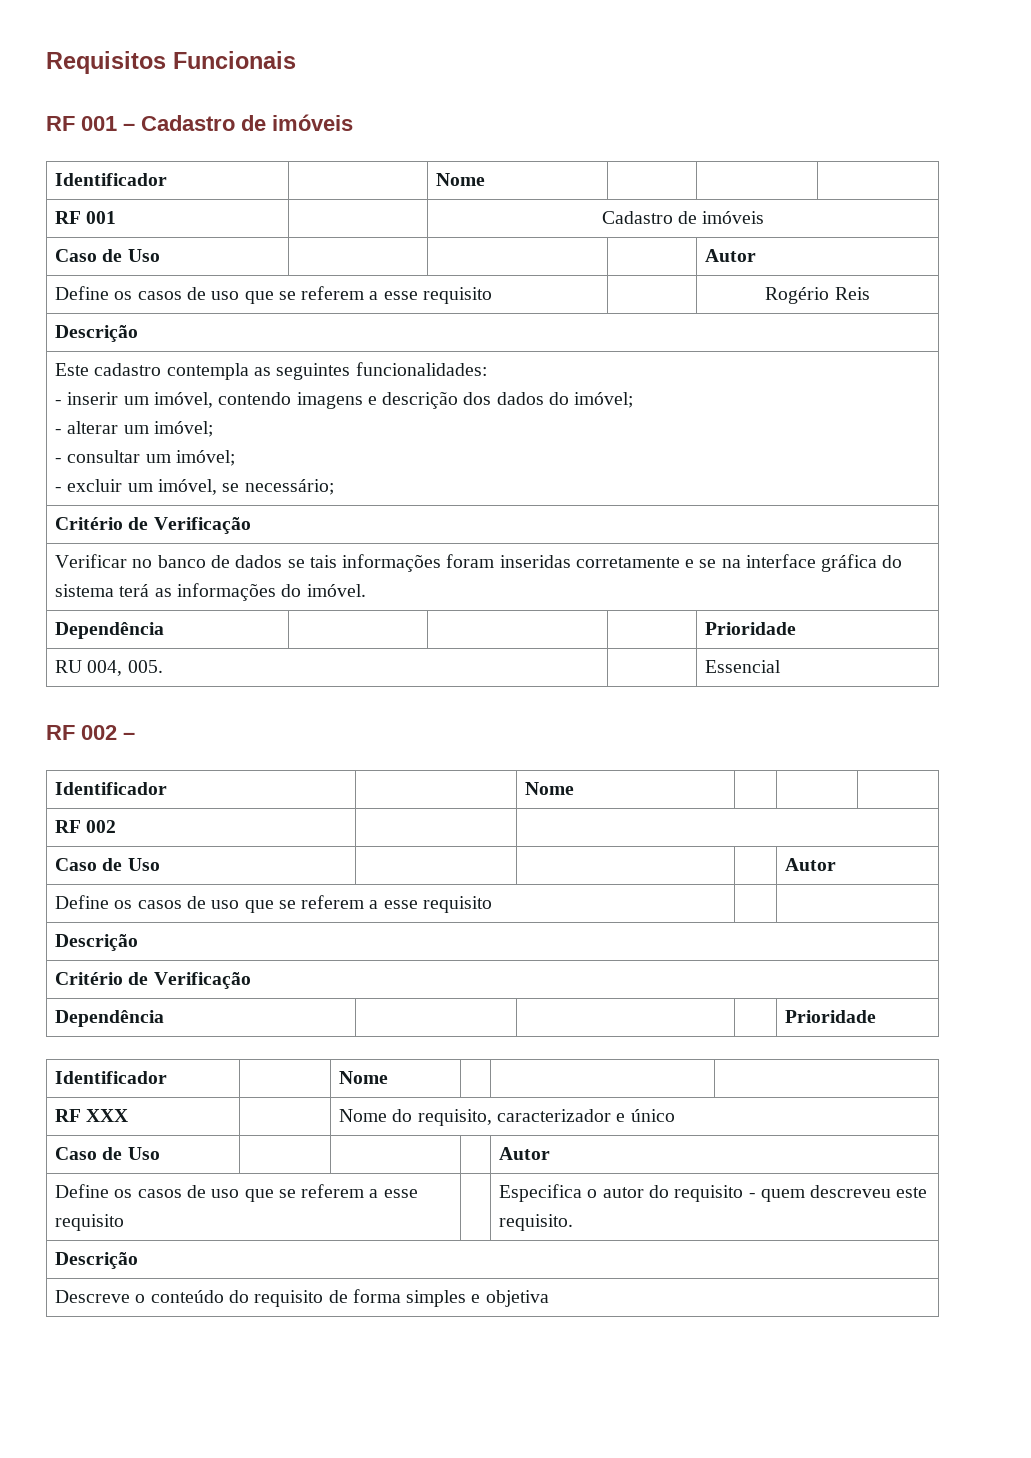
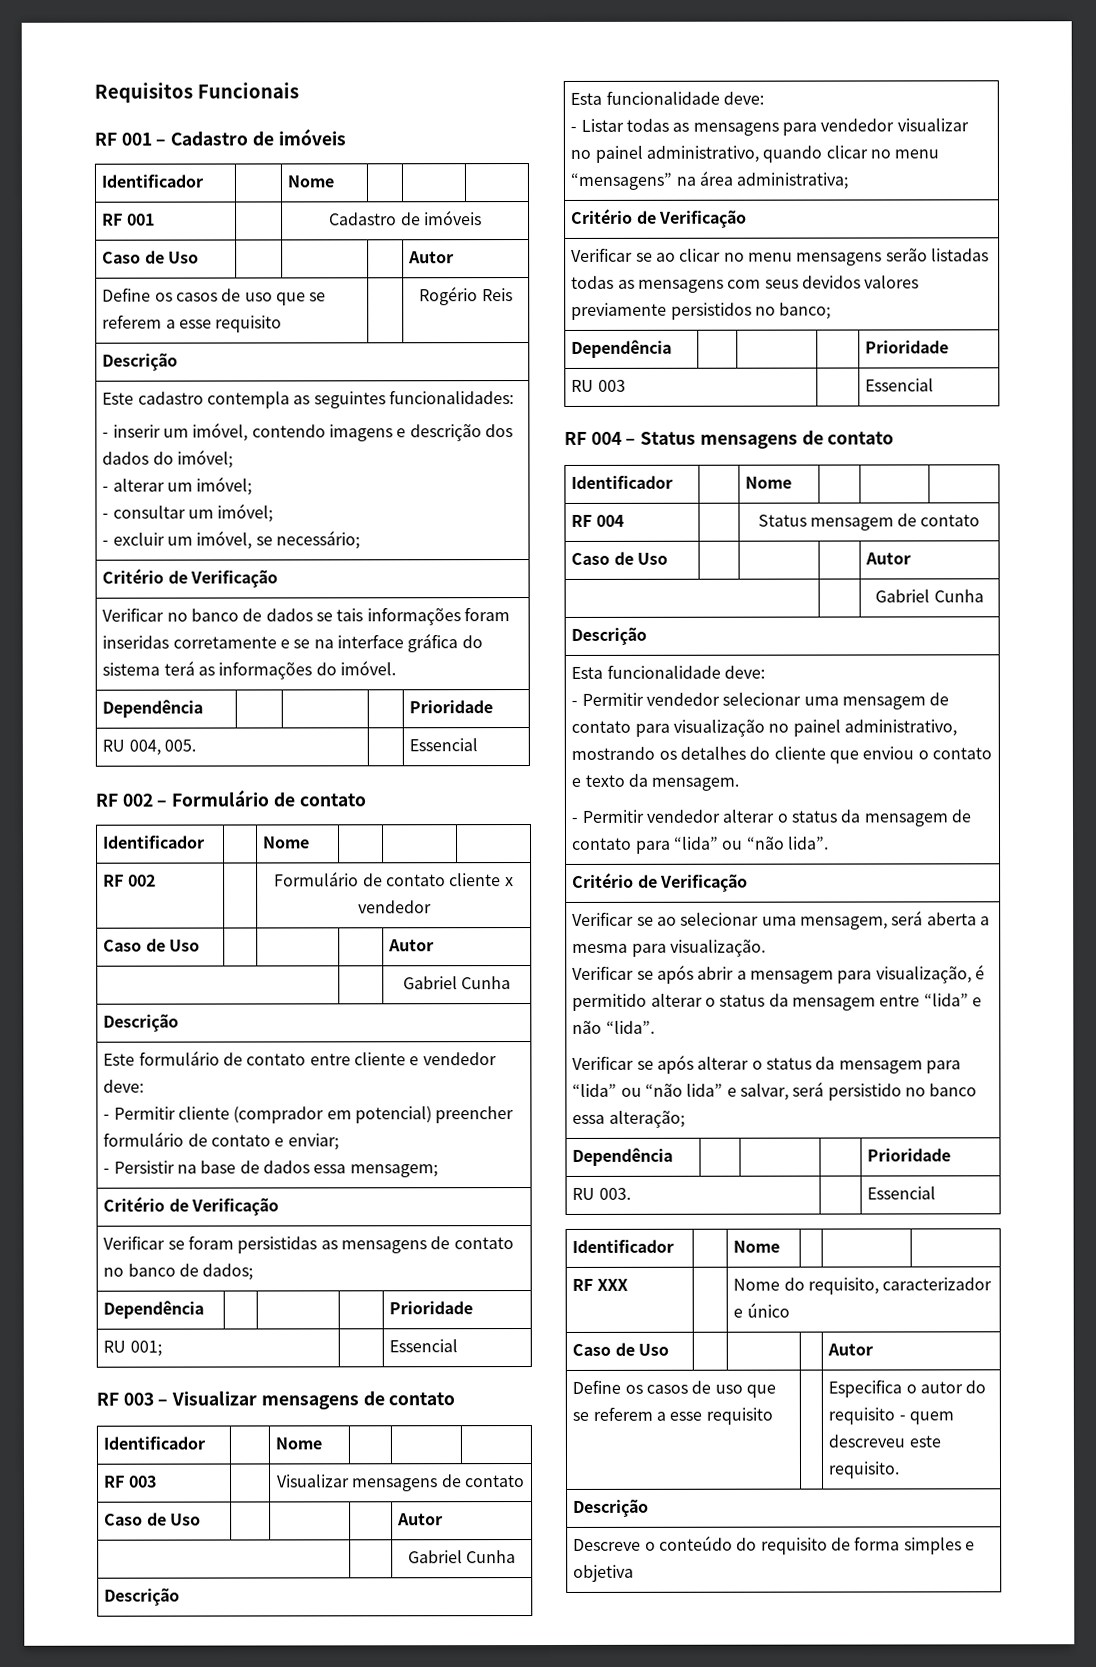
- RF 002 –
+ RF 002 – Formulário de contato
- RF 002 | |
+ RF 002 | | Formulário de contato cliente x vendedor
  Caso de Uso | | | | Autor
- Define os casos de uso que se referem a esse requisito | |
+ | | Gabriel Cunha
  Descrição
+ Este formulário de contato entre cliente e vendedor deve:
+ - Permitir cliente (comprador em potencial) preencher formulário de contato e enviar;
+ - Persistir na base de dados essa mensagem;
  Critério de Verificação
+ Verificar se foram persistidas as mensagens de contato no banco de dados;
  Dependência | | | | Prioridade
+ RU 001; | | Essencial
+ RF 003 – Visualizar mensagens de contato
+ Identificador | | Nome | | |
+ RF 003 | | Visualizar mensagens de contato
+ Caso de Uso | | | | Autor
+ | | Gabriel Cunha
+ Descrição
+ Esta funcionalidade deve:
+ - Listar todas as mensagens para vendedor visualizar no painel administrativo, quando clicar no menu “mensagens” na área administrativa;
+ Critério de Verificação
+ Verificar se ao clicar no menu mensagens serão listadas todas as mensagens com seus devidos valores previamente persistidos no banco;
+ Dependência | | | | Prioridade
+ RU 003 | | Essencial
+ RF 004 – Status mensagens de contato
+ Identificador | | Nome | | |
+ RF 004 | | Status mensagem de contato
+ Caso de Uso | | | | Autor
+ | | Gabriel Cunha
+ Descrição
+ Esta funcionalidade deve:
+ - Permitir vendedor selecionar uma mensagem de contato para visualização no painel administrativo, mostrando os detalhes do cliente que enviou o contato e texto da mensagem.
+ - Permitir vendedor alterar o status da mensagem de contato para “lida” ou “não lida”.
+ Critério de Verificação
+ Verificar se ao selecionar uma mensagem, será aberta a mesma para visualização.
+ Verificar se após abrir a mensagem para visualização, é permitido alterar o status da mensagem entre “lida” e não “lida”.
+ Verificar se após alterar o status da mensagem para “lida” ou “não lida” e salvar, será persistido no banco essa alteração;
+ Dependência | | | | Prioridade
+ RU 003. | | Essencial

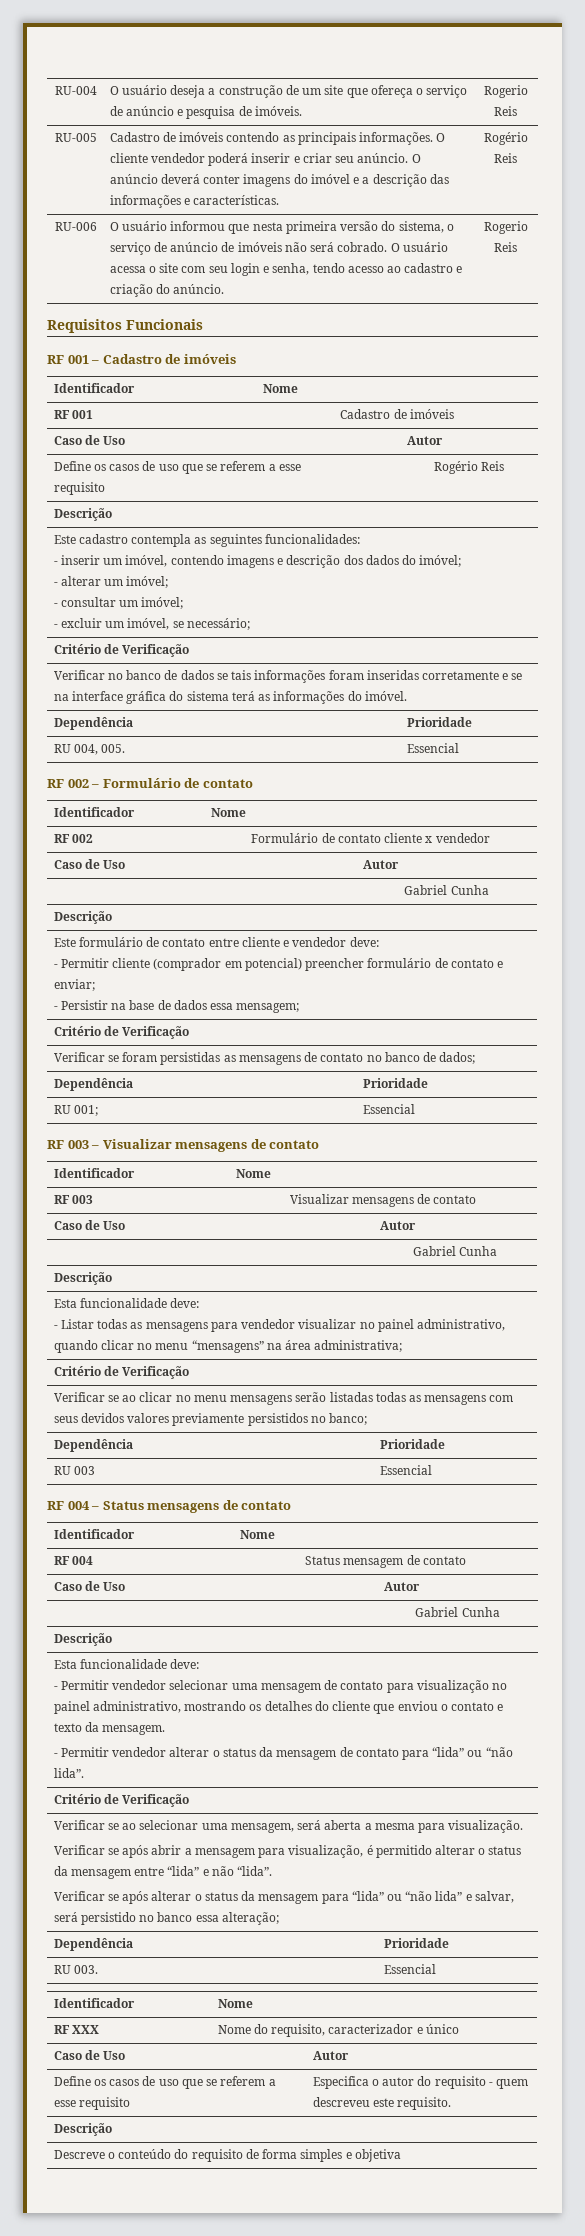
+ RU-004 | O usuário deseja a construção de um site que ofereça o serviço de anúncio e pesquisa de imóveis. | Rogerio Reis
+ RU-005 | Cadastro de imóveis contendo as principais informações. O cliente vendedor poderá inserir e criar seu anúncio. O anúncio deverá conter imagens do imóvel e a descrição das informações e características. | Rogério Reis
+ RU-006 | O usuário informou que nesta primeira versão do sistema, o serviço de anúncio de imóveis não será cobrado. O usuário acessa o site com seu login e senha, tendo acesso ao cadastro e criação do anúncio. | Rogerio Reis

